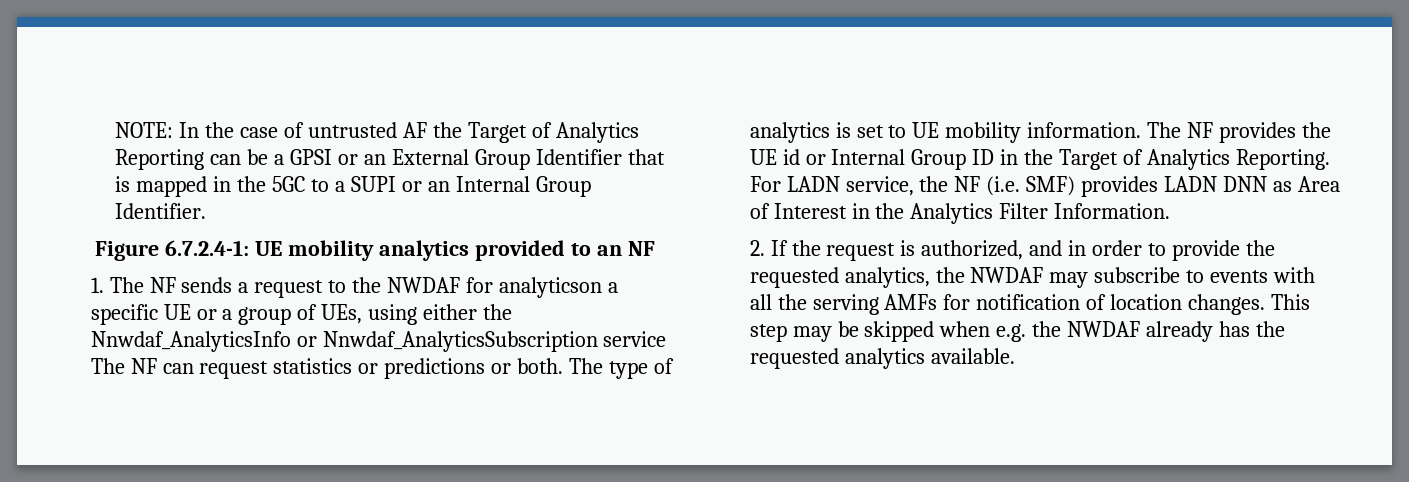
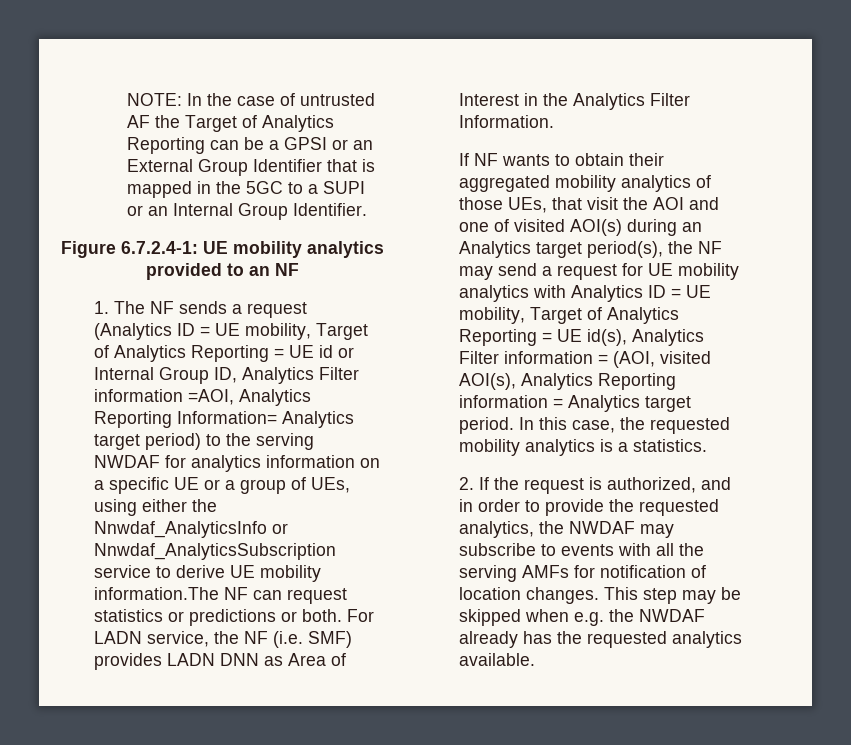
- 1. The NF sends a request to the NWDAF for analyticson a specific UE or a group of UEs, using either the Nnwdaf_AnalyticsInfo or Nnwdaf_AnalyticsSubscription service The NF can request statistics or predictions or both.
+ 1. The NF sends a request (Analytics ID = UE mobility, Target of Analytics Reporting = UE id or Internal Group ID, Analytics Filter information =AOI, Analytics Reporting Information= Analytics target period) to the serving NWDAF for analytics information on a specific UE or a group of UEs, using either the Nnwdaf_AnalyticsInfo or Nnwdaf_AnalyticsSubscription service to derive UE mobility information.The NF can request statistics or predictions or both.
- The type of analytics is set to UE mobility information. The NF provides the UE id or Internal Group ID in the Target of Analytics Reporting.
+ If NF wants to obtain their aggregated mobility analytics of those UEs, that visit the AOI and one of visited AOI(s) during an Analytics target period(s), the NF may send a request for UE mobility analytics with Analytics ID = UE mobility, Target of Analytics Reporting = UE id(s), Analytics Filter information = (AOI, visited AOI(s), Analytics Reporting information = Analytics target period. In this case, the requested mobility analytics is a statistics.

